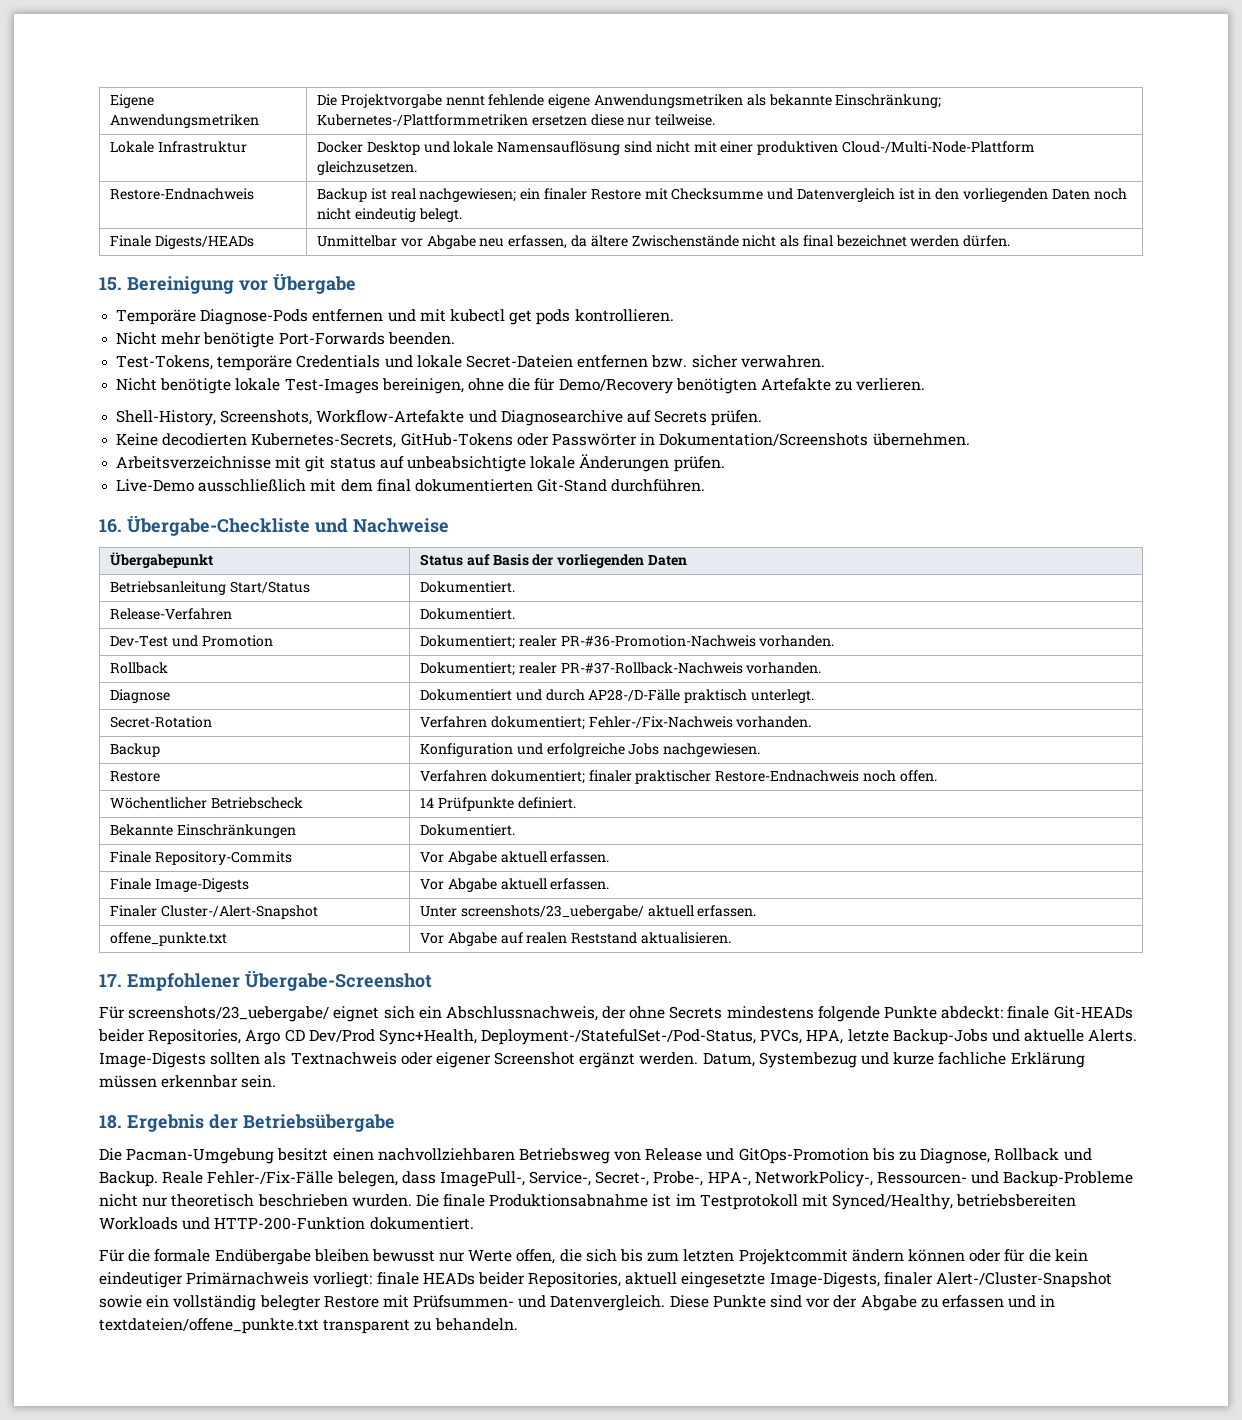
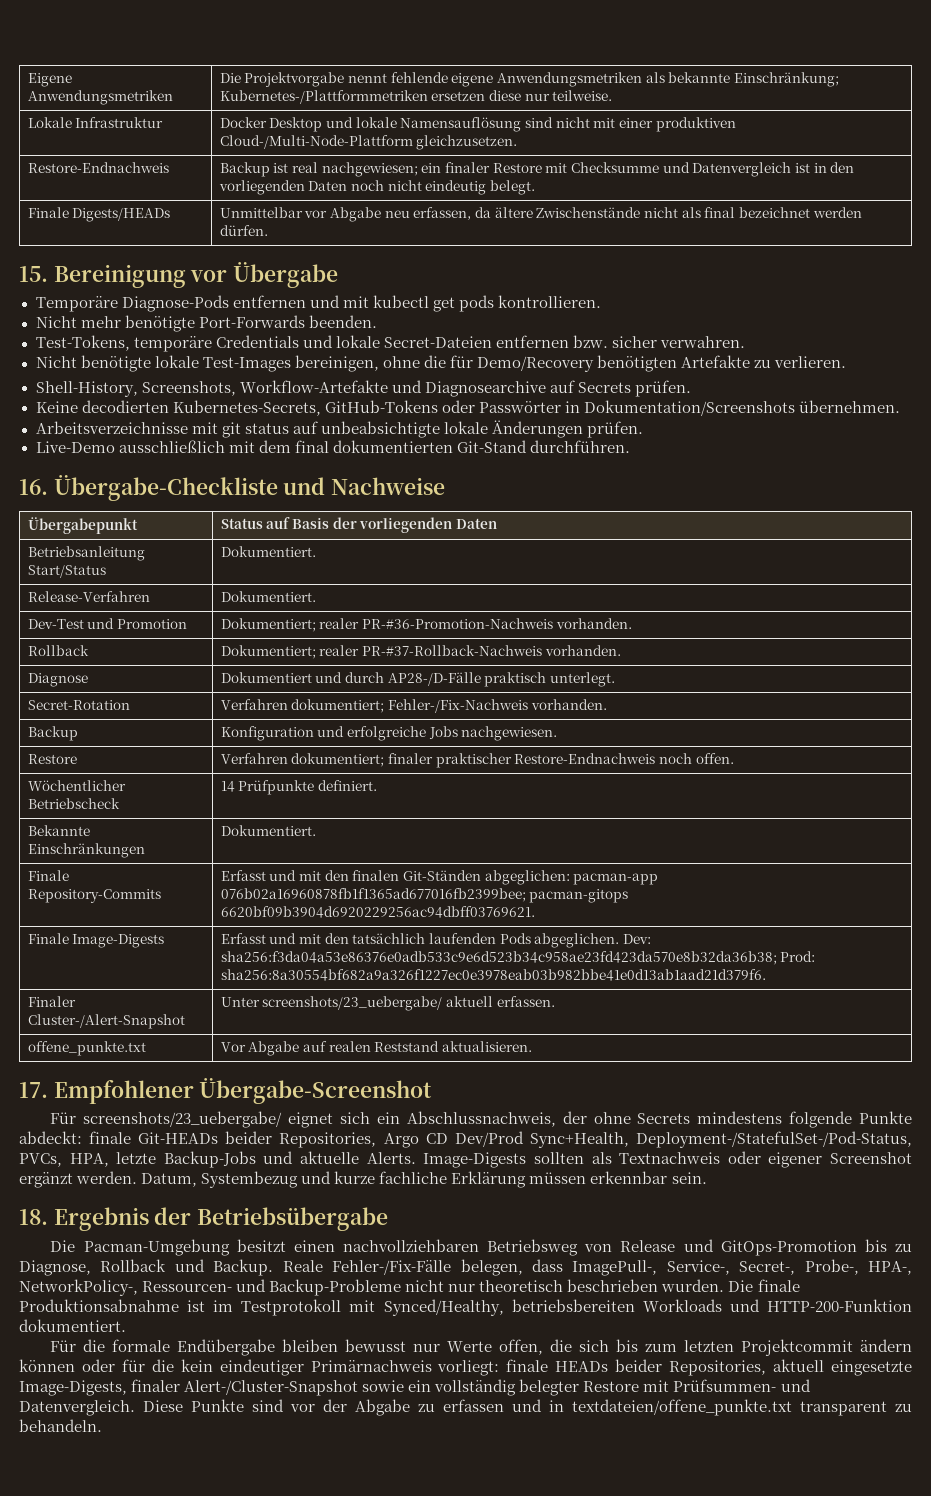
- Finale Repository-Commits | Vor Abgabe aktuell erfassen.
- Finale Image-Digests | Vor Abgabe aktuell erfassen.
+ Finale Repository-Commits | Erfasst und mit den finalen Git-Ständen abgeglichen: pacman-app 076b02a16960878fb1f1365ad677016fb2399bee; pacman-gitops 6620bf09b3904d6920229256ac94dbff03769621.
+ Finale Image-Digests | Erfasst und mit den tatsächlich laufenden Pods abgeglichen. Dev: sha256:f3da04a53e86376e0adb533c9e6d523b34c958ae23fd423da570e8b32da36b38; Prod: sha256:8a30554bf682a9a326f1227ec0e3978eab03b982bbe41e0d13ab1aad21d379f6.

